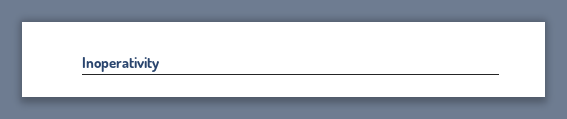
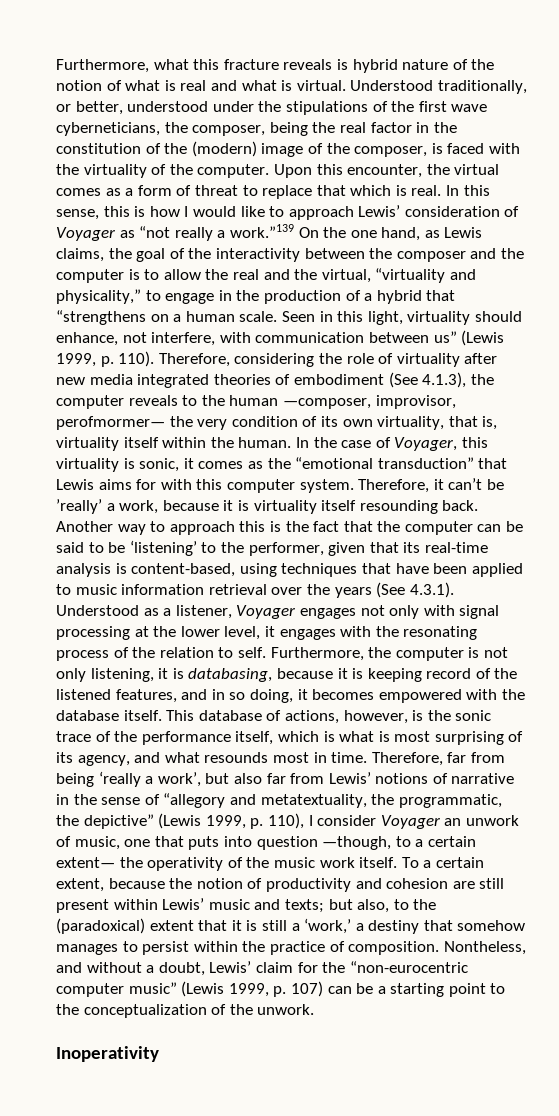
+ Furthermore, what this fracture reveals is hybrid nature of the notion of what is real and what is virtual. Understood traditionally, or better, understood under the stipulations of the first wave cyberneticians, the composer, being the real factor in the constitution of the (modern) image of the composer, is faced with the virtuality of the computer. Upon this encounter, the virtual comes as a form of threat to replace that which is real. In this sense, this is how I would like to approach Lewis’ consideration of Voyager as “not really a work.”139 On the one hand, as Lewis claims, the goal of the interactivity between the composer and the computer is to allow the real and the virtual, “virtuality and physicality,” to engage in the production of a hybrid that “strengthens on a human scale. Seen in this light, virtuality should enhance, not interfere, with communication between us” (Lewis 1999, p. 110). Therefore, considering the role of virtuality after new media integrated theories of embodiment (See 4.1.3), the computer reveals to the human —composer, improvisor, perofmormer— the very condition of its own virtuality, that is, virtuality itself within the human. In the case of Voyager, this virtuality is sonic, it comes as the “emotional transduction” that Lewis aims for with this computer system. Therefore, it can’t be ’really’ a work, because it is virtuality itself resounding back. Another way to approach this is the fact that the computer can be said to be ‘listening’ to the performer, given that its real-time analysis is content-based, using techniques that have been applied to music information retrieval over the years (See 4.3.1). Understood as a listener, Voyager engages not only with signal processing at the lower level, it engages with the resonating process of the relation to self. Furthermore, the computer is not only listening, it is databasing, because it is keeping record of the listened features, and in so doing, it becomes empowered with the database itself. This database of actions, however, is the sonic trace of the performance itself, which is what is most surprising of its agency, and what resounds most in time. Therefore, far from being ‘really a work’, but also far from Lewis’ notions of narrative in the sense of “allegory and metatextuality, the programmatic, the depictive” (Lewis 1999, p. 110), I consider Voyager an unwork of music, one that puts into question —though, to a certain extent— the operativity of the music work itself. To a certain extent, because the notion of productivity and cohesion are still present within Lewis’ music and texts; but also, to the (paradoxical) extent that it is still a ‘work,’ a destiny that somehow manages to persist within the practice of composition. Nontheless, and without a doubt, Lewis’ claim for the “non-eurocentric computer music” (Lewis 1999, p. 107) can be a starting point to the conceptualization of the unwork.

